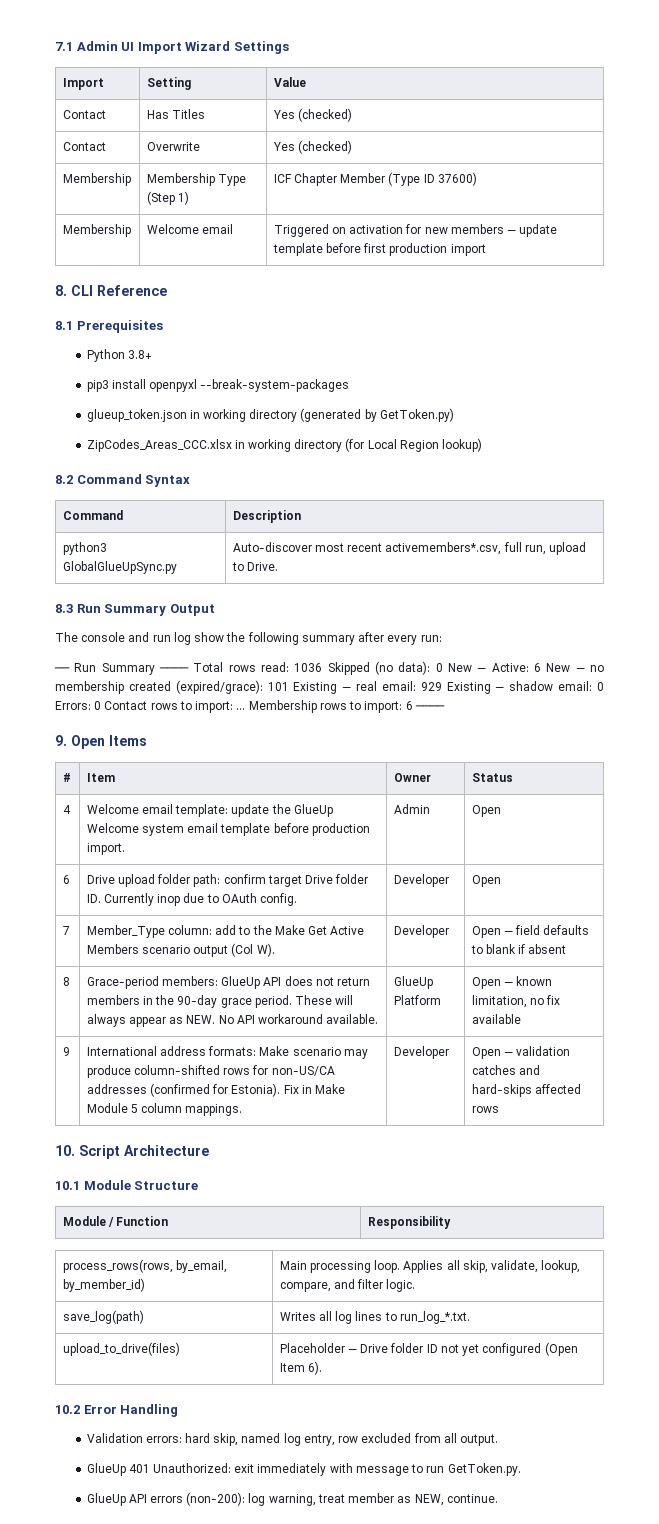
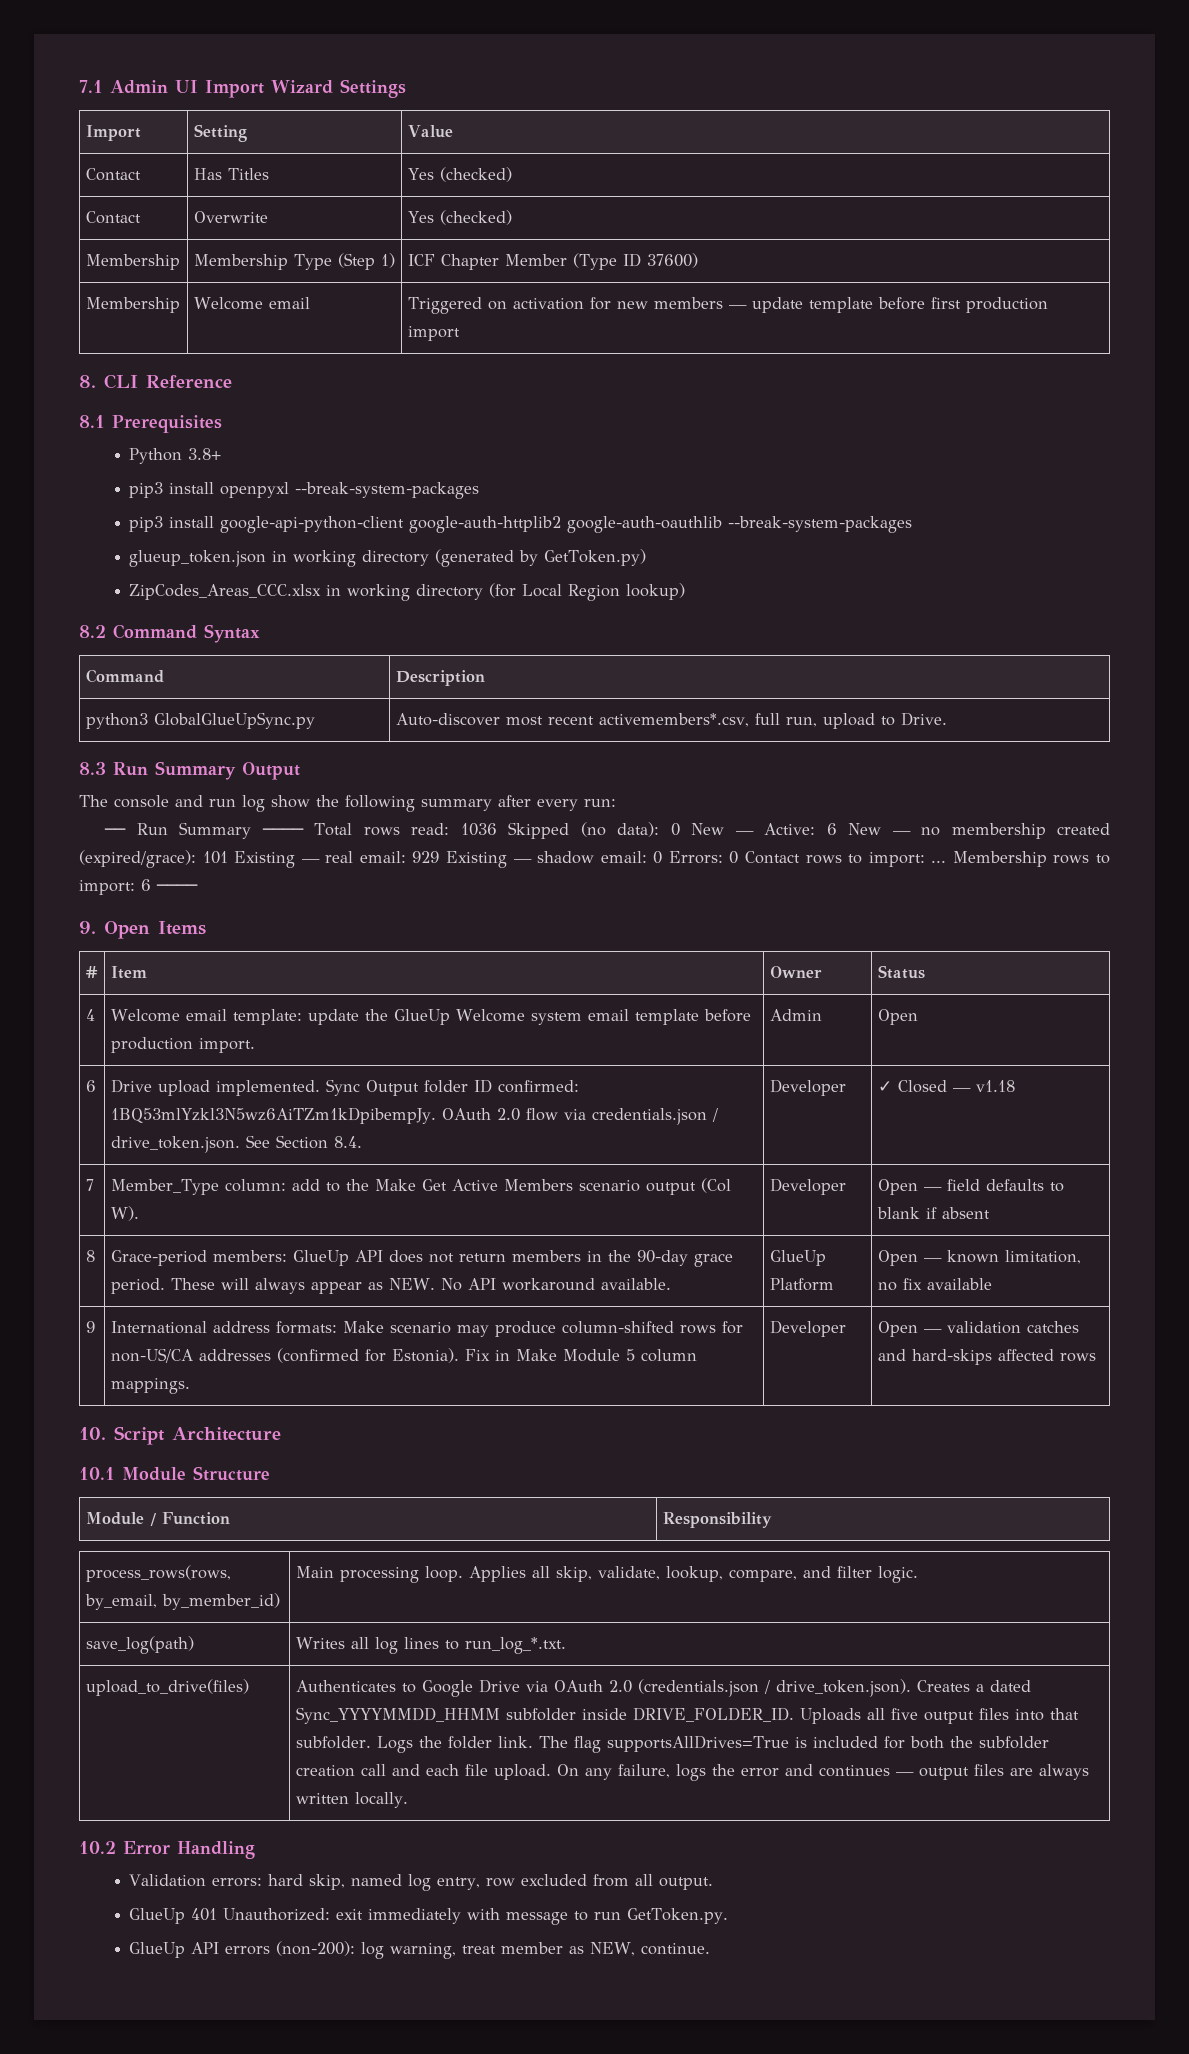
+ pip3 install google-api-python-client google-auth-httplib2 google-auth-oauthlib --break-system-packages
- 6 | Drive upload folder path: confirm target Drive folder ID. Currently inop due to OAuth config. | Developer | Open
+ 6 | Drive upload implemented. Sync Output folder ID confirmed: 1BQ53mlYzkl3N5wz6AiTZm1kDpibempJy. OAuth 2.0 flow via credentials.json / drive_token.json. See Section 8.4. | Developer | ✓ Closed — v1.18
- Placeholder — Drive folder ID not yet configured (Open Item 6).
+ Authenticates to Google Drive via OAuth 2.0 (credentials.json / drive_token.json). Creates a dated Sync_YYYYMMDD_HHMM subfolder inside DRIVE_FOLDER_ID. Uploads all five output files into that subfolder. Logs the folder link. The flag supportsAllDrives=True is included for both the subfolder creation call and each file upload. On any failure, logs the error and continues — output files are always written locally.

